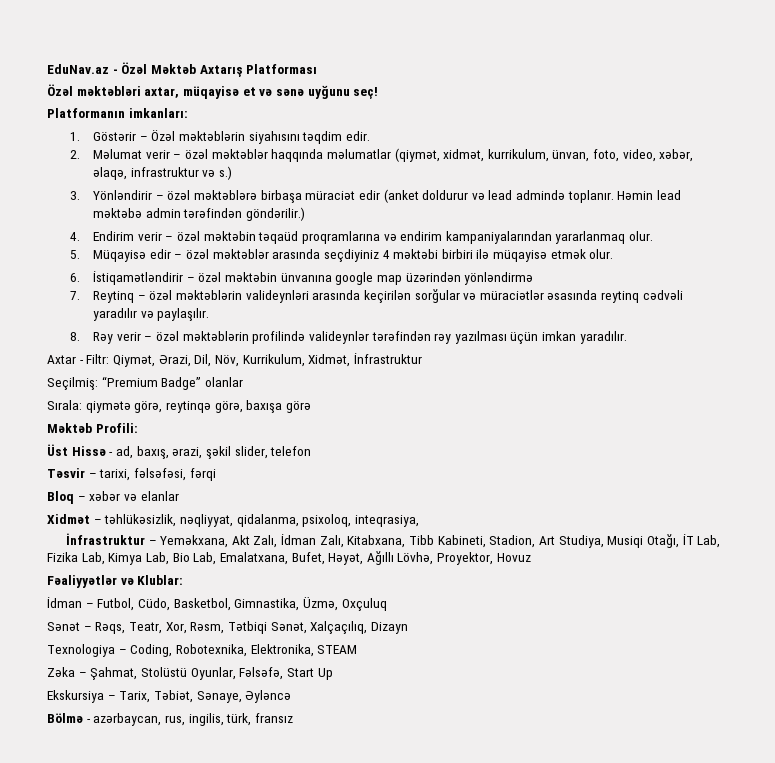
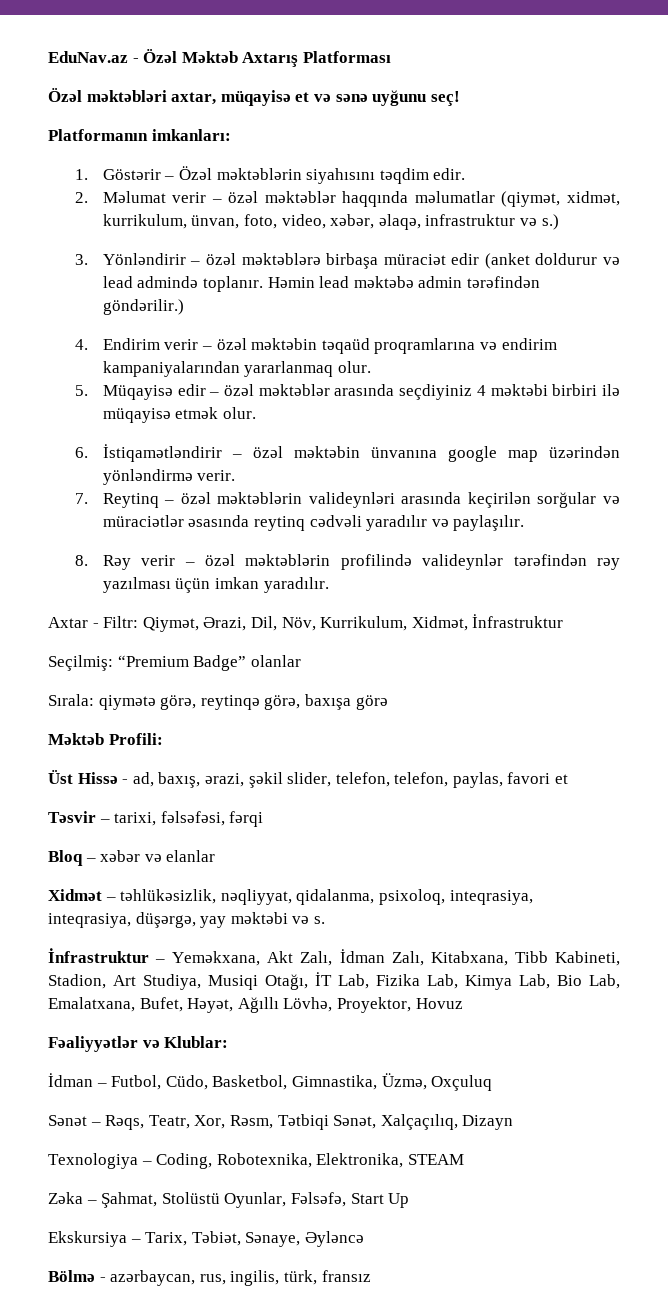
- 6. İstiqamətləndirir – özəl məktəbin ünvanına google map üzərindən yönləndirmə
+ 6. İstiqamətləndirir – özəl məktəbin ünvanına google map üzərindən yönləndirmə verir.
- Üst Hissə - ad, baxış, ərazi, şəkil slider, telefon
+ Üst Hissə - ad, baxış, ərazi, şəkil slider, telefon, telefon, paylas, favori et
- Xidmət – təhlükəsizlik, nəqliyyat, qidalanma, psixoloq, inteqrasiya,
+ Xidmət – təhlükəsizlik, nəqliyyat, qidalanma, psixoloq, inteqrasiya, inteqrasiya, düşərgə, yay məktəbi və s.

